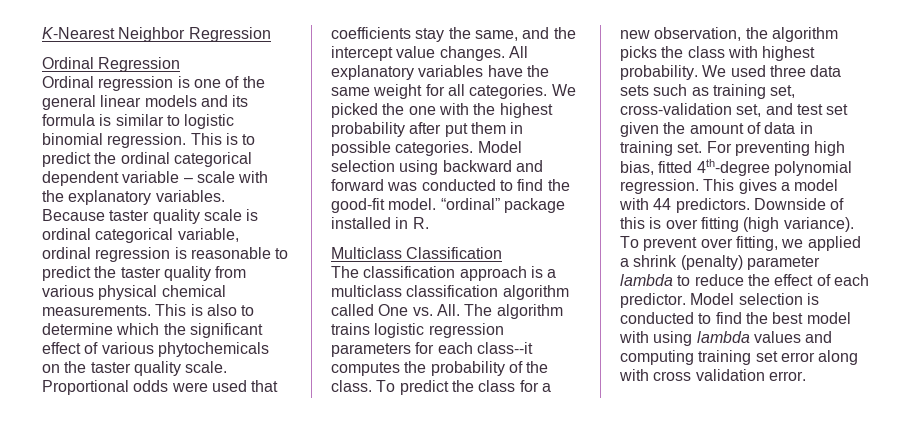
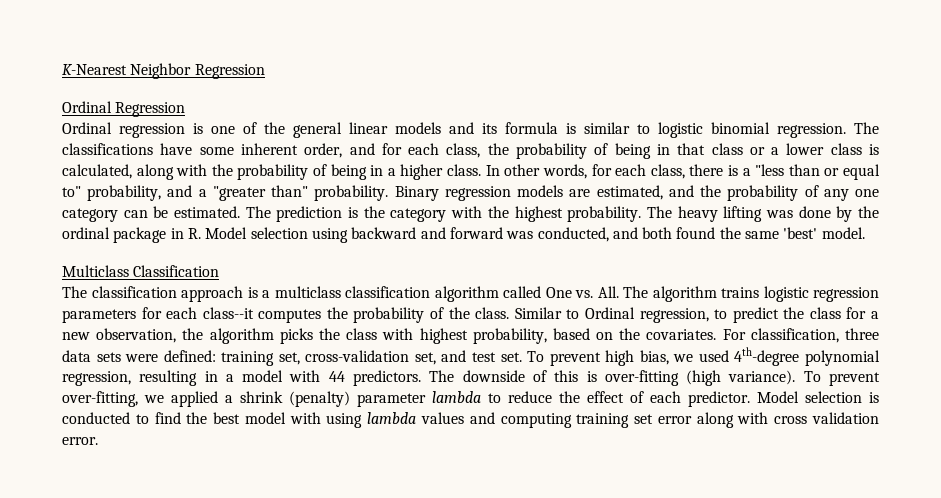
- This is to predict the ordinal categorical dependent variable – scale with the explanatory variables. Because taster quality scale is ordinal categorical variable, ordinal regression is reasonable to predict the taster quality from various physical chemical measurements. This is also to determine which the significant effect of various phytochemicals on the taster quality scale. Proportional odds were used that coefficients stay the same, and the intercept value changes. All explanatory variables have the same weight for all categories. We picked the one with the highest probability after put them in possible categories. Model selection using backward and forward was conducted to find the good-fit model. “ordinal” package installed in R.
+ The classifications have some inherent order, and for each class, the probability of being in that class or a lower class is calculated, along with the probability of being in a higher class. In other words, for each class, there is a "less than or equal to" probability, and a "greater than" probability. Binary regression models are estimated, and the probability of any one category can be estimated. The prediction is the category with the highest probability. The heavy lifting was done by the ordinal package in R. Model selection using backward and forward was conducted, and both found the same 'best' model.
- To predict the class for a new observation, the algorithm picks the class with highest probability. We used three data sets such as training set, cross-validation set, and test set given the amount of data in training set. For preventing high bias, fitted 4th-degree polynomial regression. This gives a model with 44 predictors.
+ Similar to Ordinal regression, to predict the class for a new observation, the algorithm picks the class with highest probability, based on the covariates. For classification, three data sets were defined: training set, cross-validation set, and test set. To prevent high bias, we used 4th-degree polynomial regression, resulting in a model with 44 predictors.
- Downside of this is over fitting (high variance).
+ The downside of this is over-fitting (high variance).
- To prevent over fitting, we applied a shrink (penalty) parameter lambda to reduce the effect of each predictor.
+ To prevent over-fitting, we applied a shrink (penalty) parameter lambda to reduce the effect of each predictor.

